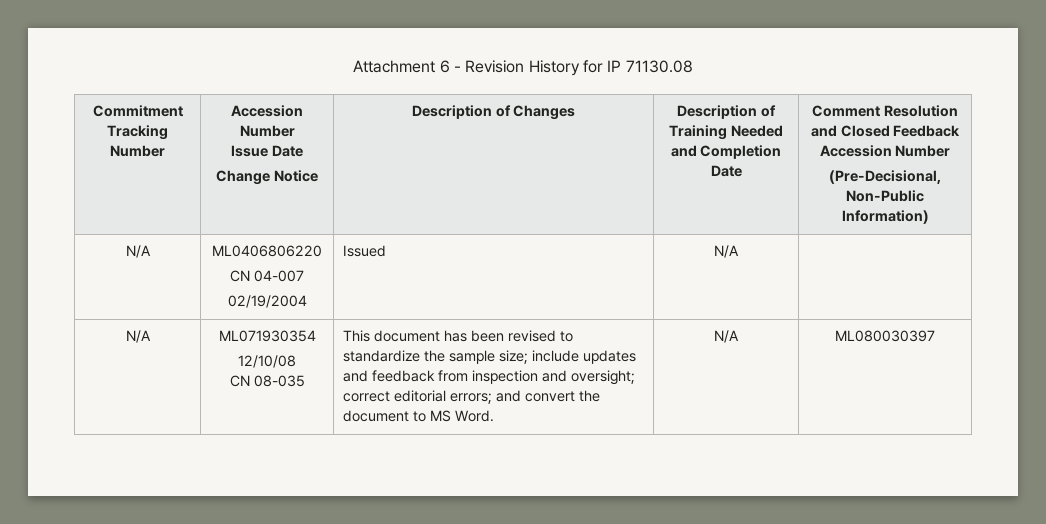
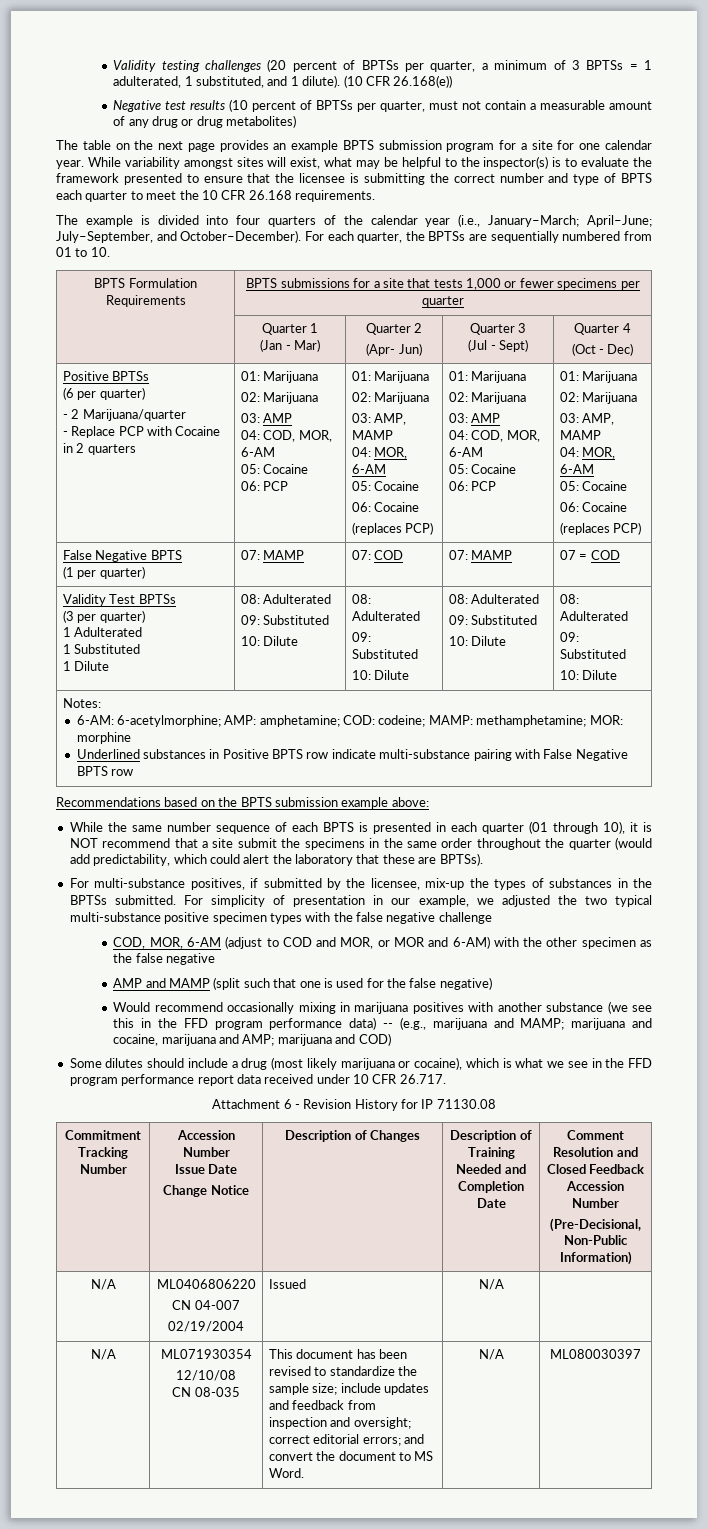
+ Validity testing challenges (20 percent of BPTSs per quarter, a minimum of 3 BPTSs = 1 adulterated, 1 substituted, and 1 dilute). (10 CFR 26.168(e))
+ Negative test results (10 percent of BPTSs per quarter, must not contain a measurable amount of any drug or drug metabolites)
+ The table on the next page provides an example BPTS submission program for a site for one calendar year. While variability amongst sites will exist, what may be helpful to the inspector(s) is to evaluate the framework presented to ensure that the licensee is submitting the correct number and type of BPTS each quarter to meet the 10 CFR 26.168 requirements.
+ The example is divided into four quarters of the calendar year (i.e., January–March; April–June; July–September, and October–December). For each quarter, the BPTSs are sequentially numbered from 01 to 10.
+ BPTS Formulation Requirements | BPTS submissions for a site that tests 1,000 or fewer specimens per quarter
+ | Quarter 1
+ (Jan - Mar) | Quarter 2
+ (Apr- Jun) | Quarter 3
+ (Jul - Sept) | Quarter 4
+ (Oct - Dec)
+ Positive BPTSs
+ (6 per quarter)
+ - 2 Marijuana/quarter
+ - Replace PCP with Cocaine in 2 quarters | 01: Marijuana
+ 02: Marijuana
+ 03: AMP
+ 04: COD, MOR, 6-AM
+ 05: Cocaine
+ 06: PCP | 01: Marijuana
+ 02: Marijuana
+ 03: AMP, MAMP
+ 04: MOR, 6-AM
+ 05: Cocaine
+ 06: Cocaine
+ (replaces PCP) | 01: Marijuana
+ 02: Marijuana
+ 03: AMP
+ 04: COD, MOR, 6-AM
+ 05: Cocaine
+ 06: PCP | 01: Marijuana
+ 02: Marijuana
+ 03: AMP, MAMP
+ 04: MOR, 6-AM
+ 05: Cocaine
+ 06: Cocaine
+ (replaces PCP)
+ False Negative BPTS
+ (1 per quarter) | 07: MAMP | 07: COD | 07: MAMP | 07 = COD
+ Validity Test BPTSs
+ (3 per quarter)
+ 1 Adulterated
+ 1 Substituted
+ 1 Dilute | 08: Adulterated
+ 09: Substituted
+ 10: Dilute | 08: Adulterated
+ 09: Substituted
+ 10: Dilute | 08: Adulterated
+ 09: Substituted
+ 10: Dilute | 08: Adulterated
+ 09: Substituted
+ 10: Dilute
+ Notes:
+ 6-AM: 6-acetylmorphine; AMP: amphetamine; COD: codeine; MAMP: methamphetamine; MOR: morphine
+ Underlined substances in Positive BPTS row indicate multi-substance pairing with False Negative BPTS row
+ Recommendations based on the BPTS submission example above:
+ While the same number sequence of each BPTS is presented in each quarter (01 through 10), it is NOT recommend that a site submit the specimens in the same order throughout the quarter (would add predictability, which could alert the laboratory that these are BPTSs).
+ For multi-substance positives, if submitted by the licensee, mix-up the types of substances in the BPTSs submitted. For simplicity of presentation in our example, we adjusted the two typical multi-substance positive specimen types with the false negative challenge
+ COD, MOR, 6-AM (adjust to COD and MOR, or MOR and 6-AM) with the other specimen as the false negative
+ AMP and MAMP (split such that one is used for the false negative)
+ Would recommend occasionally mixing in marijuana positives with another substance (we see this in the FFD program performance data) -- (e.g., marijuana and MAMP; marijuana and cocaine, marijuana and AMP; marijuana and COD)
+ Some dilutes should include a drug (most likely marijuana or cocaine), which is what we see in the FFD program performance report data received under 10 CFR 26.717.

